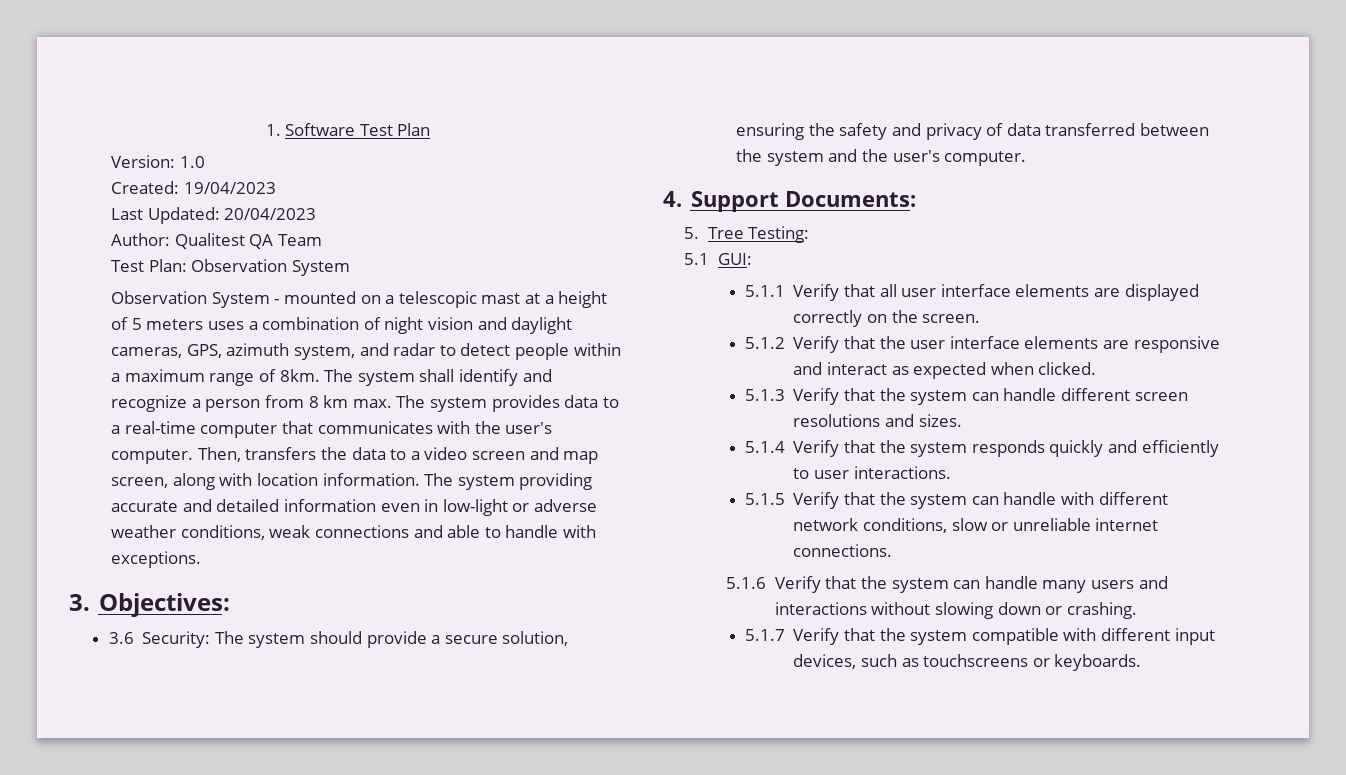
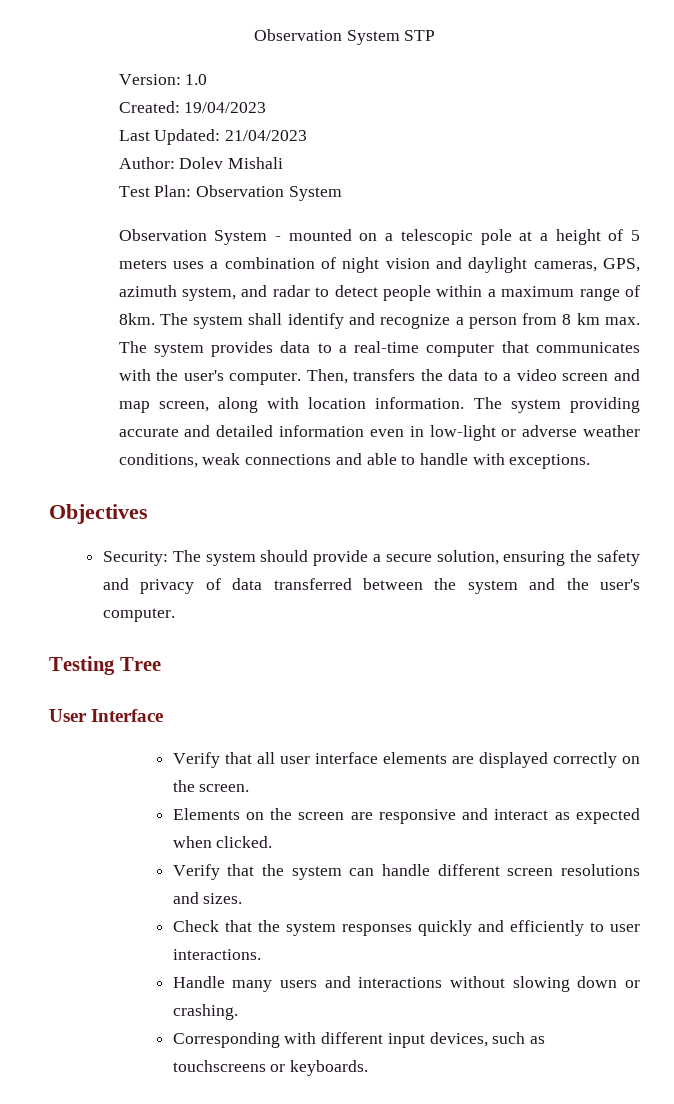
- 1. Software Test Plan
+ Observation System STP
- Last Updated: 20/04/2023
+ Last Updated: 21/04/2023
- Author: Qualitest QA Team
+ Author: Dolev Mishali
- Observation System - mounted on a telescopic mast at a height of 5 meters uses a combination of night vision and daylight cameras, GPS, azimuth system, and radar to detect people within a maximum range of 8km.
+ Observation System - mounted on a telescopic pole at a height of 5 meters uses a combination of night vision and daylight cameras, GPS, azimuth system, and radar to detect people within a maximum range of 8km.
- 3. Objectives:
- 3.6 Security: The system should provide a secure solution, ensuring the safety and privacy of data transferred between the system and the user's computer.
+ Objectives
+ Security: The system should provide a secure solution, ensuring the safety and privacy of data transferred between the system and the user's computer.
- 4. Support Documents:
- 5. Tree Testing:
- 5.1 GUI:
- 5.1.1 Verify that all user interface elements are displayed correctly on the screen.
+ Testing Tree
+ User Interface
+ Verify that all user interface elements are displayed correctly on the screen.
- 5.1.2 Verify that the user interface elements are responsive and interact as expected when clicked.
+ Elements on the screen are responsive and interact as expected when clicked.
- 5.1.3 Verify that the system can handle different screen resolutions and sizes.
+ Verify that the system can handle different screen resolutions and sizes.
- 5.1.4 Verify that the system responds quickly and efficiently to user interactions.
+ Check that the system responses quickly and efficiently to user interactions.
- 5.1.5 Verify that the system can handle with different network conditions, slow or unreliable internet connections.
- 5.1.6 Verify that the system can handle many users and interactions without slowing down or crashing.
+ Handle many users and interactions without slowing down or crashing.
- 5.1.7 Verify that the system compatible with different input devices, such as touchscreens or keyboards.
+ Corresponding with different input devices, such as touchscreens or keyboards.

